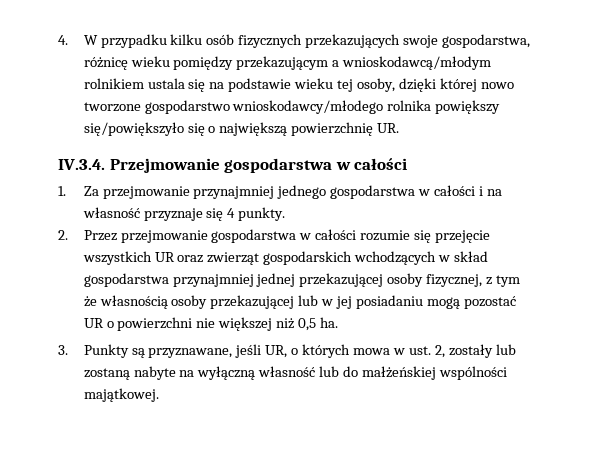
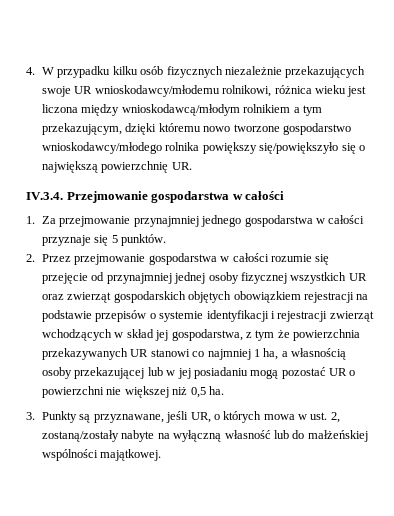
- 4. W przypadku kilku osób fizycznych przekazujących swoje gospodarstwa, różnicę wieku pomiędzy przekazującym a wnioskodawcą/młodym rolnikiem ustala się na podstawie wieku tej osoby, dzięki której nowo tworzone gospodarstwo wnioskodawcy/młodego rolnika powiększy się/powiększyło się o największą powierzchnię UR.
+ 4. W przypadku kilku osób fizycznych niezależnie przekazujących swoje UR wnioskodawcy/młodemu rolnikowi, różnica wieku jest liczona między wnioskodawcą/młodym rolnikiem a tym przekazującym, dzięki któremu nowo tworzone gospodarstwo wnioskodawcy/młodego rolnika powiększy się/powiększyło się o największą powierzchnię UR.
- 1. Za przejmowanie przynajmniej jednego gospodarstwa w całości i na własność przyznaje się 4 punkty.
+ 1. Za przejmowanie przynajmniej jednego gospodarstwa w całości przyznaje się 5 punktów.
- 2. Przez przejmowanie gospodarstwa w całości rozumie się przejęcie wszystkich UR oraz zwierząt gospodarskich wchodzących w skład gospodarstwa przynajmniej jednej przekazującej osoby fizycznej, z tym że własnością osoby przekazującej lub w jej posiadaniu mogą pozostać UR o powierzchni nie większej niż 0,5 ha.
+ 2. Przez przejmowanie gospodarstwa w całości rozumie się przejęcie od przynajmniej jednej osoby fizycznej wszystkich UR oraz zwierząt gospodarskich objętych obowiązkiem rejestracji na podstawie przepisów o systemie identyfikacji i rejestracji zwierząt wchodzących w skład jej gospodarstwa, z tym że powierzchnia przekazywanych UR stanowi co najmniej 1 ha, a własnością osoby przekazującej lub w jej posiadaniu mogą pozostać UR o powierzchni nie większej niż 0,5 ha.
- 3. Punkty są przyznawane, jeśli UR, o których mowa w ust. 2, zostały lub zostaną nabyte na wyłączną własność lub do małżeńskiej wspólności majątkowej.
+ 3. Punkty są przyznawane, jeśli UR, o których mowa w ust. 2, zostaną/zostały nabyte na wyłączną własność lub do małżeńskiej wspólności majątkowej.

